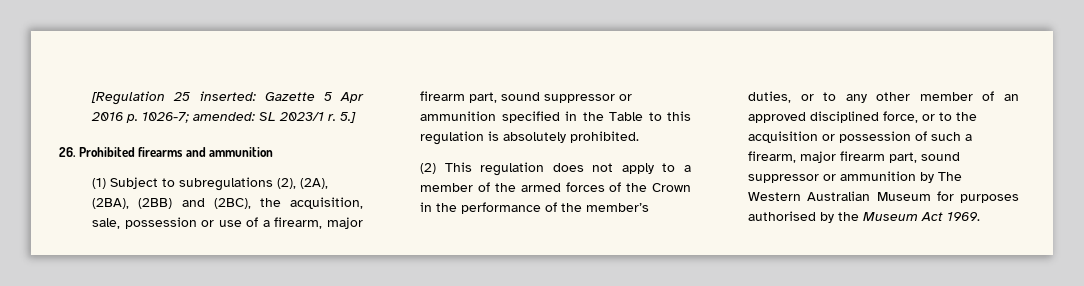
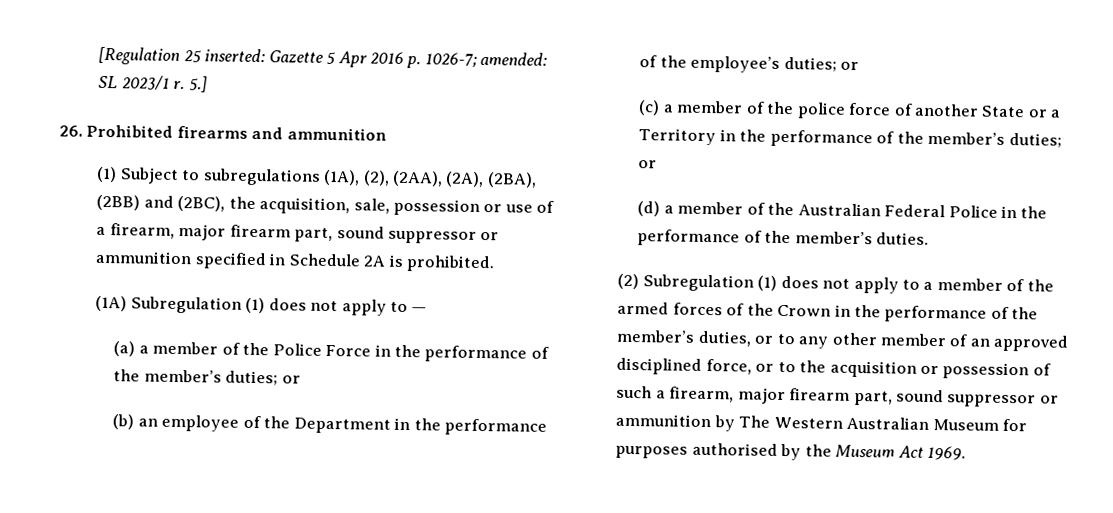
- (1) Subject to subregulations (2), (2A), (2BA), (2BB) and (2BC), the acquisition, sale, possession or use of a firearm, major firearm part, sound suppressor or ammunition specified in the Table to this regulation is absolutely prohibited.
+ (1) Subject to subregulations (1A), (2), (2AA), (2A), (2BA), (2BB) and (2BC), the acquisition, sale, possession or use of a firearm, major firearm part, sound suppressor or ammunition specified in Schedule 2A is prohibited.
+ (1A) Subregulation (1) does not apply to —
+ (a) a member of the Police Force in the performance of the member’s duties; or
+ (b) an employee of the Department in the performance of the employee’s duties; or
+ (c) a member of the police force of another State or a Territory in the performance of the member’s duties; or
+ (d) a member of the Australian Federal Police in the performance of the member’s duties.
- (2) This regulation does not apply to a member of the armed forces of the Crown in the performance of the member’s duties, or to any other member of an approved disciplined force, or to the acquisition or possession of such a firearm, major firearm part, sound suppressor or ammunition by The Western Australian Museum for purposes authorised by the Museum Act 1969.
+ (2) Subregulation (1) does not apply to a member of the armed forces of the Crown in the performance of the member’s duties, or to any other member of an approved disciplined force, or to the acquisition or possession of such a firearm, major firearm part, sound suppressor or ammunition by The Western Australian Museum for purposes authorised by the Museum Act 1969.

